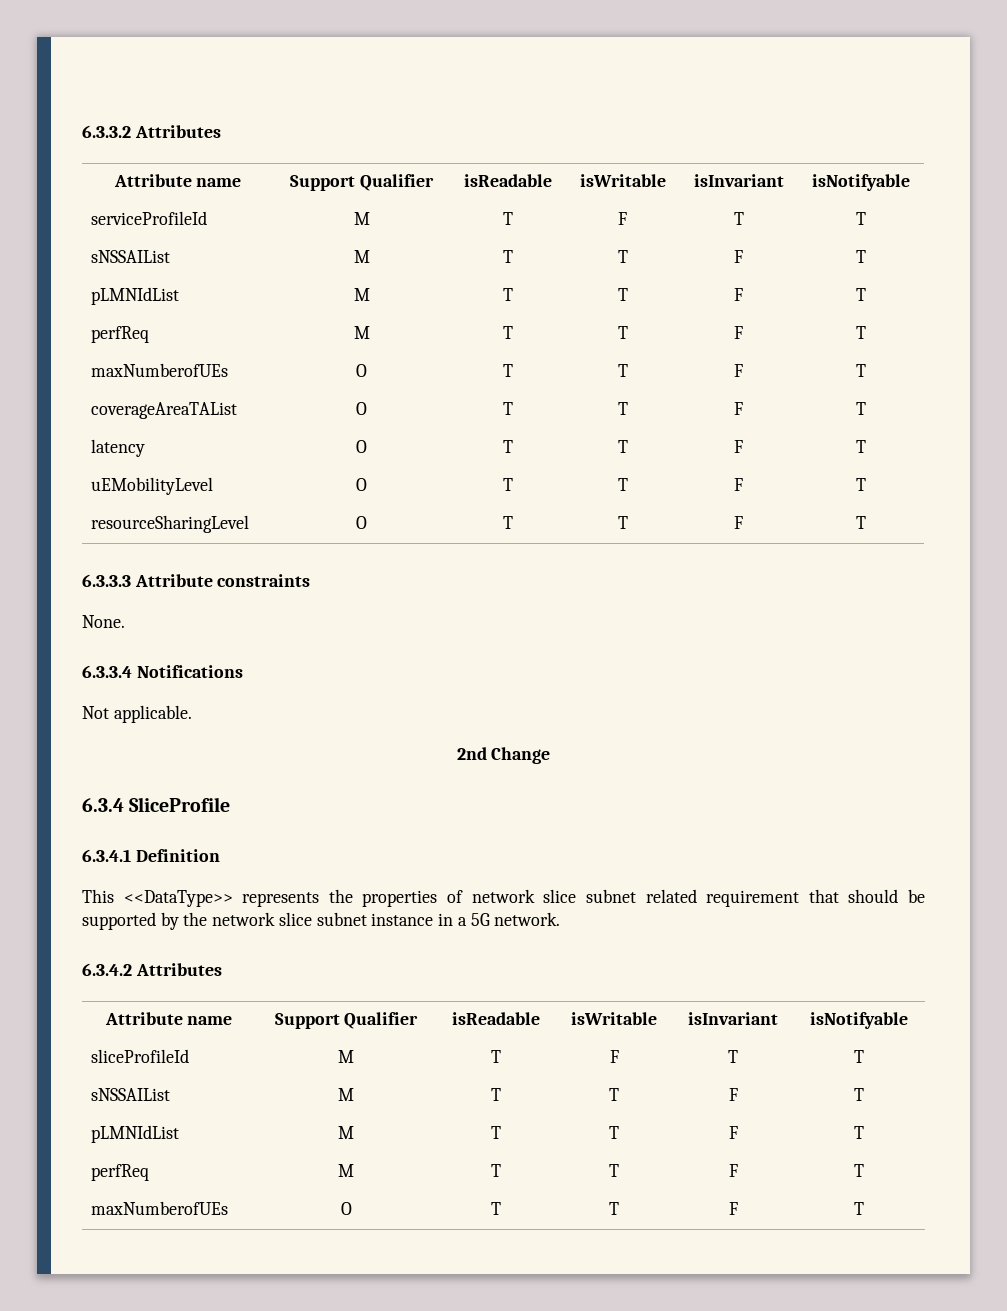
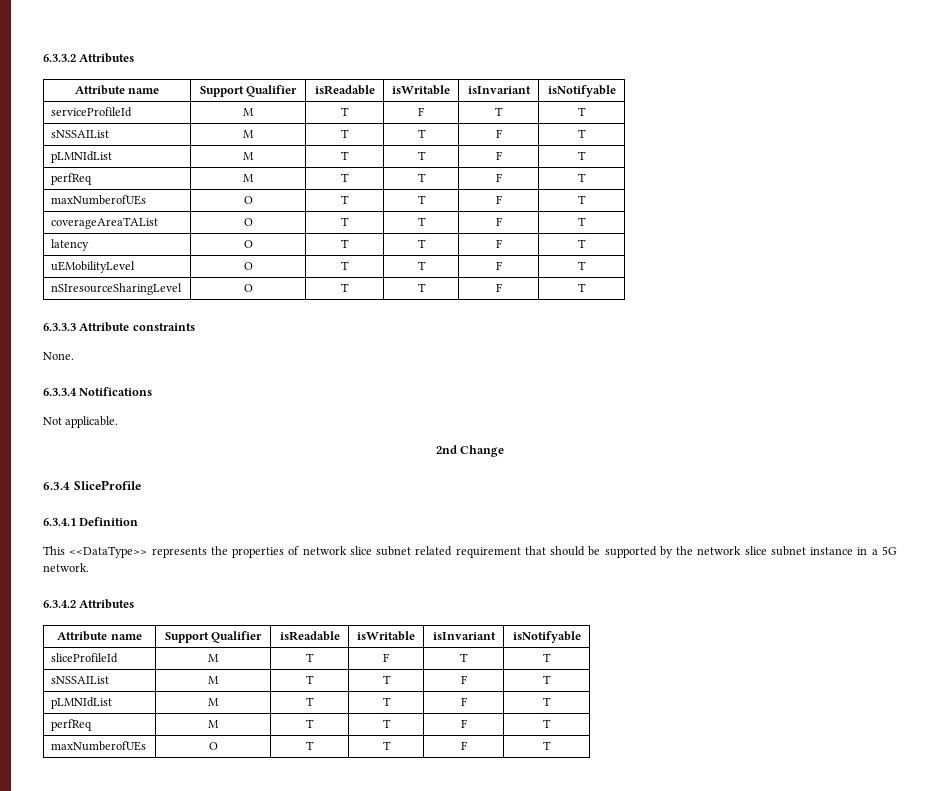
- resourceSharingLevel | O | T | T | F | T
+ nSIresourceSharingLevel | O | T | T | F | T

